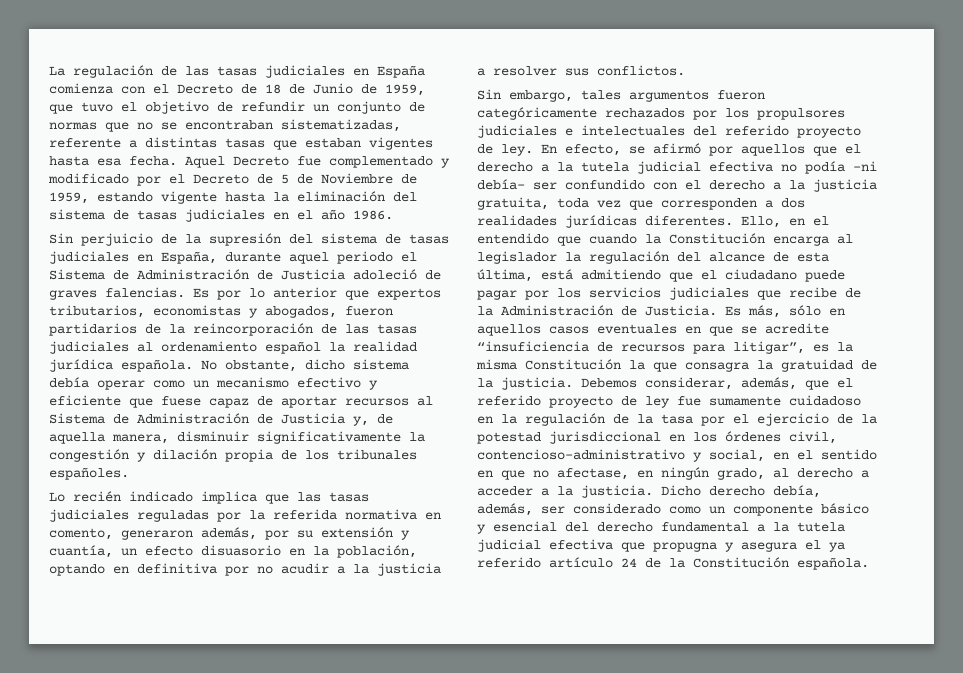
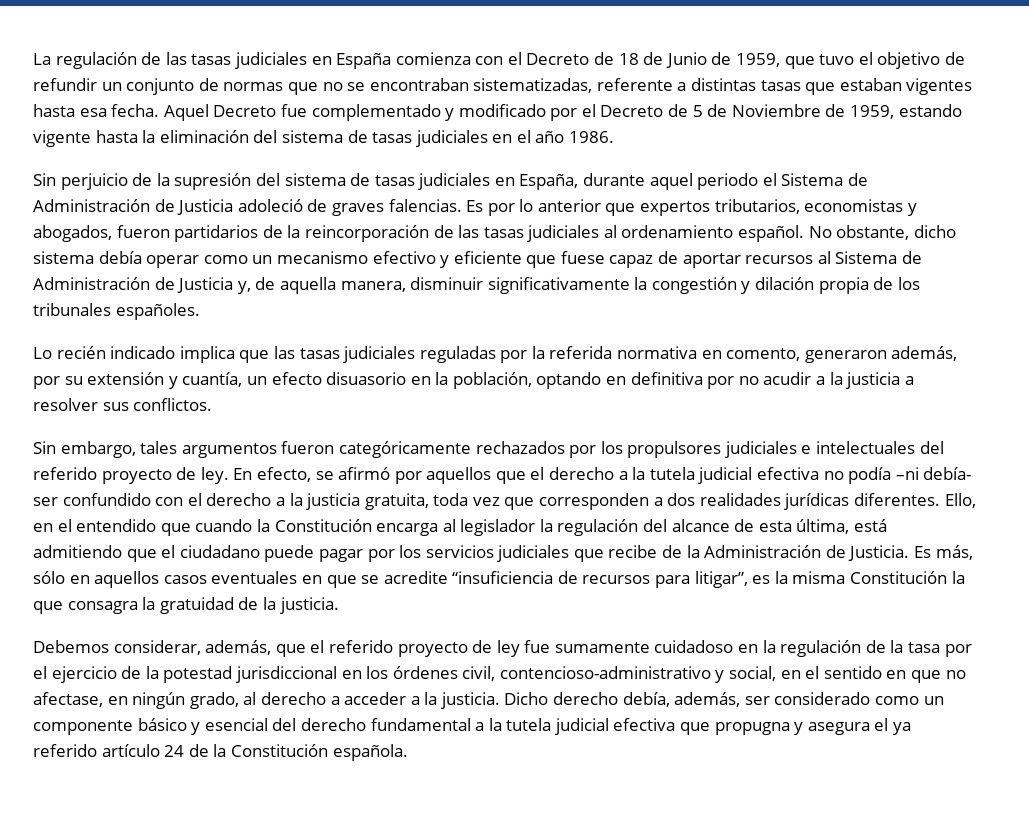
- Es por lo anterior que expertos tributarios, economistas y abogados, fueron partidarios de la reincorporación de las tasas judiciales al ordenamiento español la realidad jurídica española.
+ Es por lo anterior que expertos tributarios, economistas y abogados, fueron partidarios de la reincorporación de las tasas judiciales al ordenamiento español.
- Es más, sólo en aquellos casos eventuales en que se acredite “insuficiencia de recursos para litigar”, es la misma Constitución la que consagra la gratuidad de la justicia. Debemos considerar, además, que el referido proyecto de ley fue sumamente cuidadoso en la regulación de la tasa por el ejercicio de la potestad jurisdiccional en los órdenes civil, contencioso-administrativo y social, en el sentido en que no afectase, en ningún grado, al derecho a acceder a la justicia.
+ Es más, sólo en aquellos casos eventuales en que se acredite “insuficiencia de recursos para litigar”, es la misma Constitución la que consagra la gratuidad de la justicia.
+ Debemos considerar, además, que el referido proyecto de ley fue sumamente cuidadoso en la regulación de la tasa por el ejercicio de la potestad jurisdiccional en los órdenes civil, contencioso-administrativo y social, en el sentido en que no afectase, en ningún grado, al derecho a acceder a la justicia.

